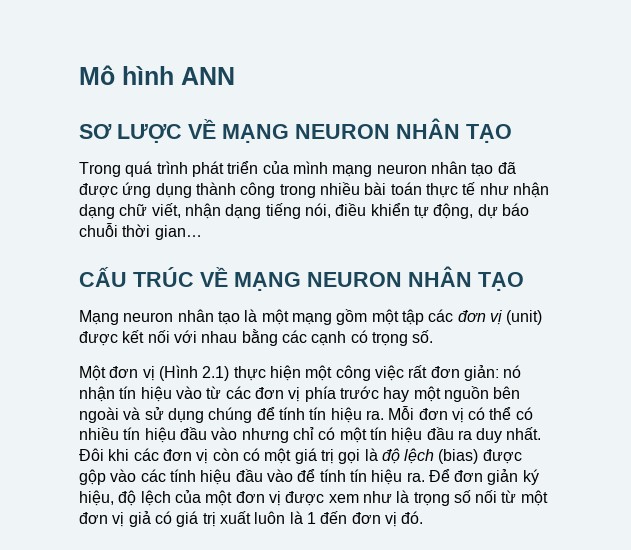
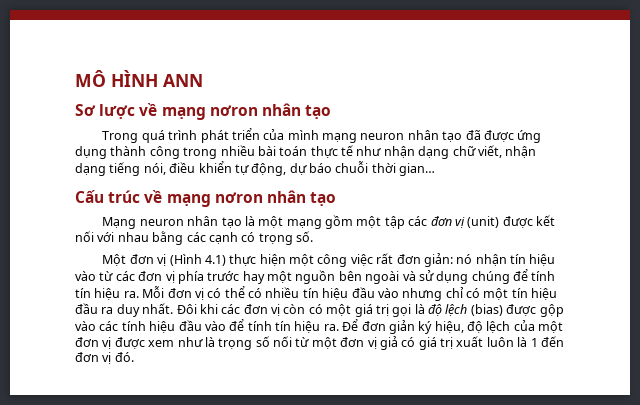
- Mô hình ANN
+ MÔ HÌNH ANN
- SƠ LƯỢC VỀ MẠNG NEURON NHÂN TẠO
+ Sơ lược về mạng nơron nhân tạo
- CẤU TRÚC VỀ MẠNG NEURON NHÂN TẠO
+ Cấu trúc về mạng nơron nhân tạo
- Một đơn vị (Hình 2.1) thực hiện một công việc rất đơn giản: nó nhận tín hiệu vào từ các đơn vị phía trước hay một nguồn bên ngoài và sử dụng chúng để tính tín hiệu ra.
+ Một đơn vị (Hình 4.1) thực hiện một công việc rất đơn giản: nó nhận tín hiệu vào từ các đơn vị phía trước hay một nguồn bên ngoài và sử dụng chúng để tính tín hiệu ra.

